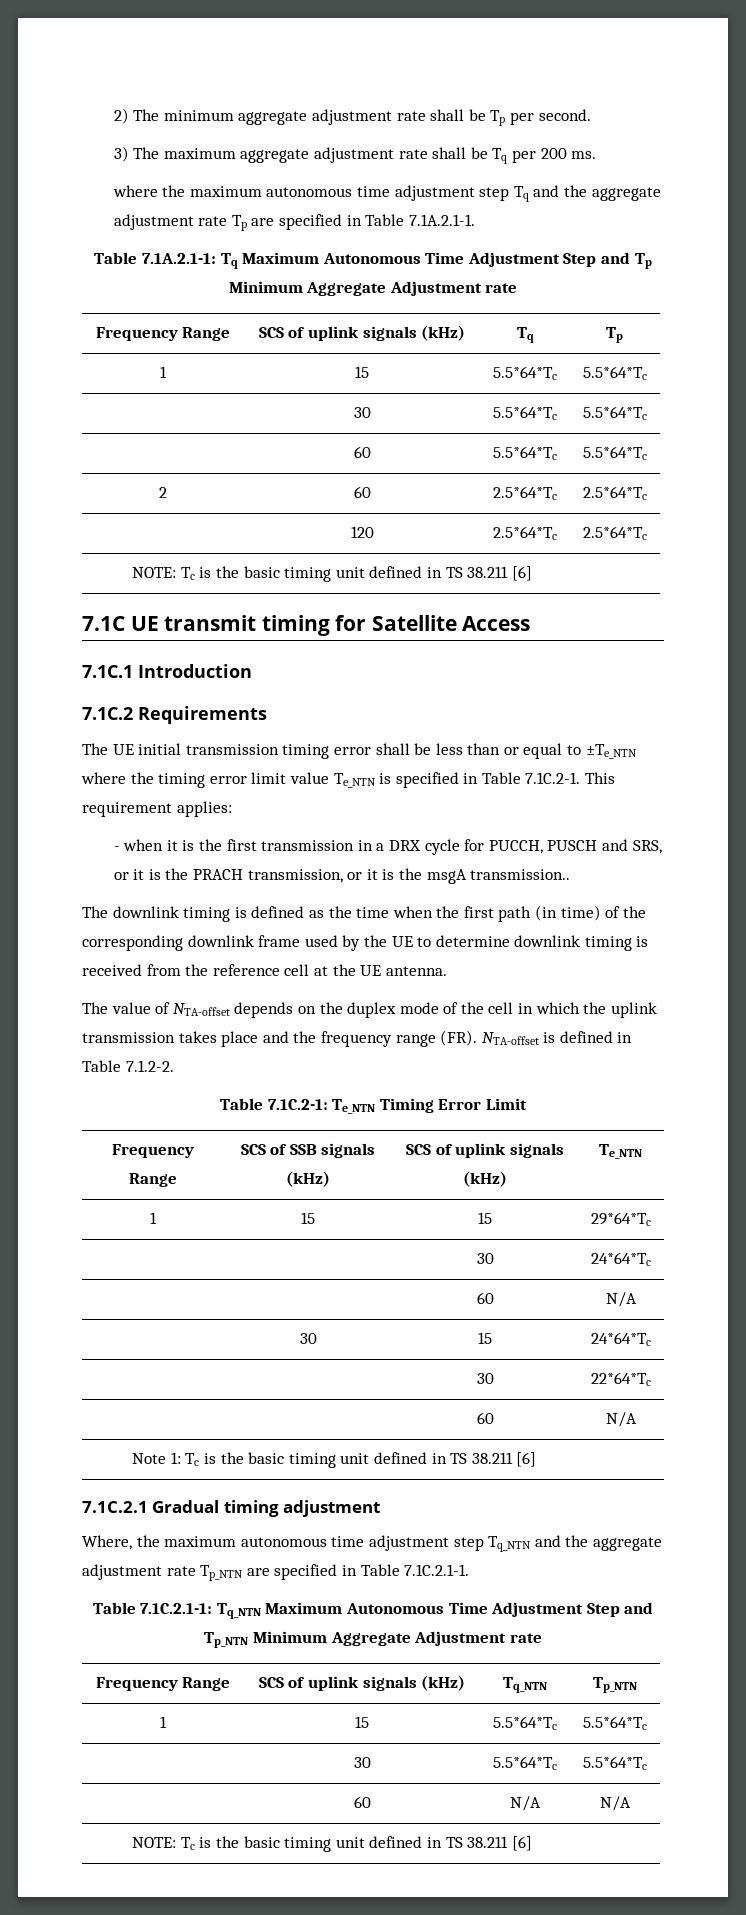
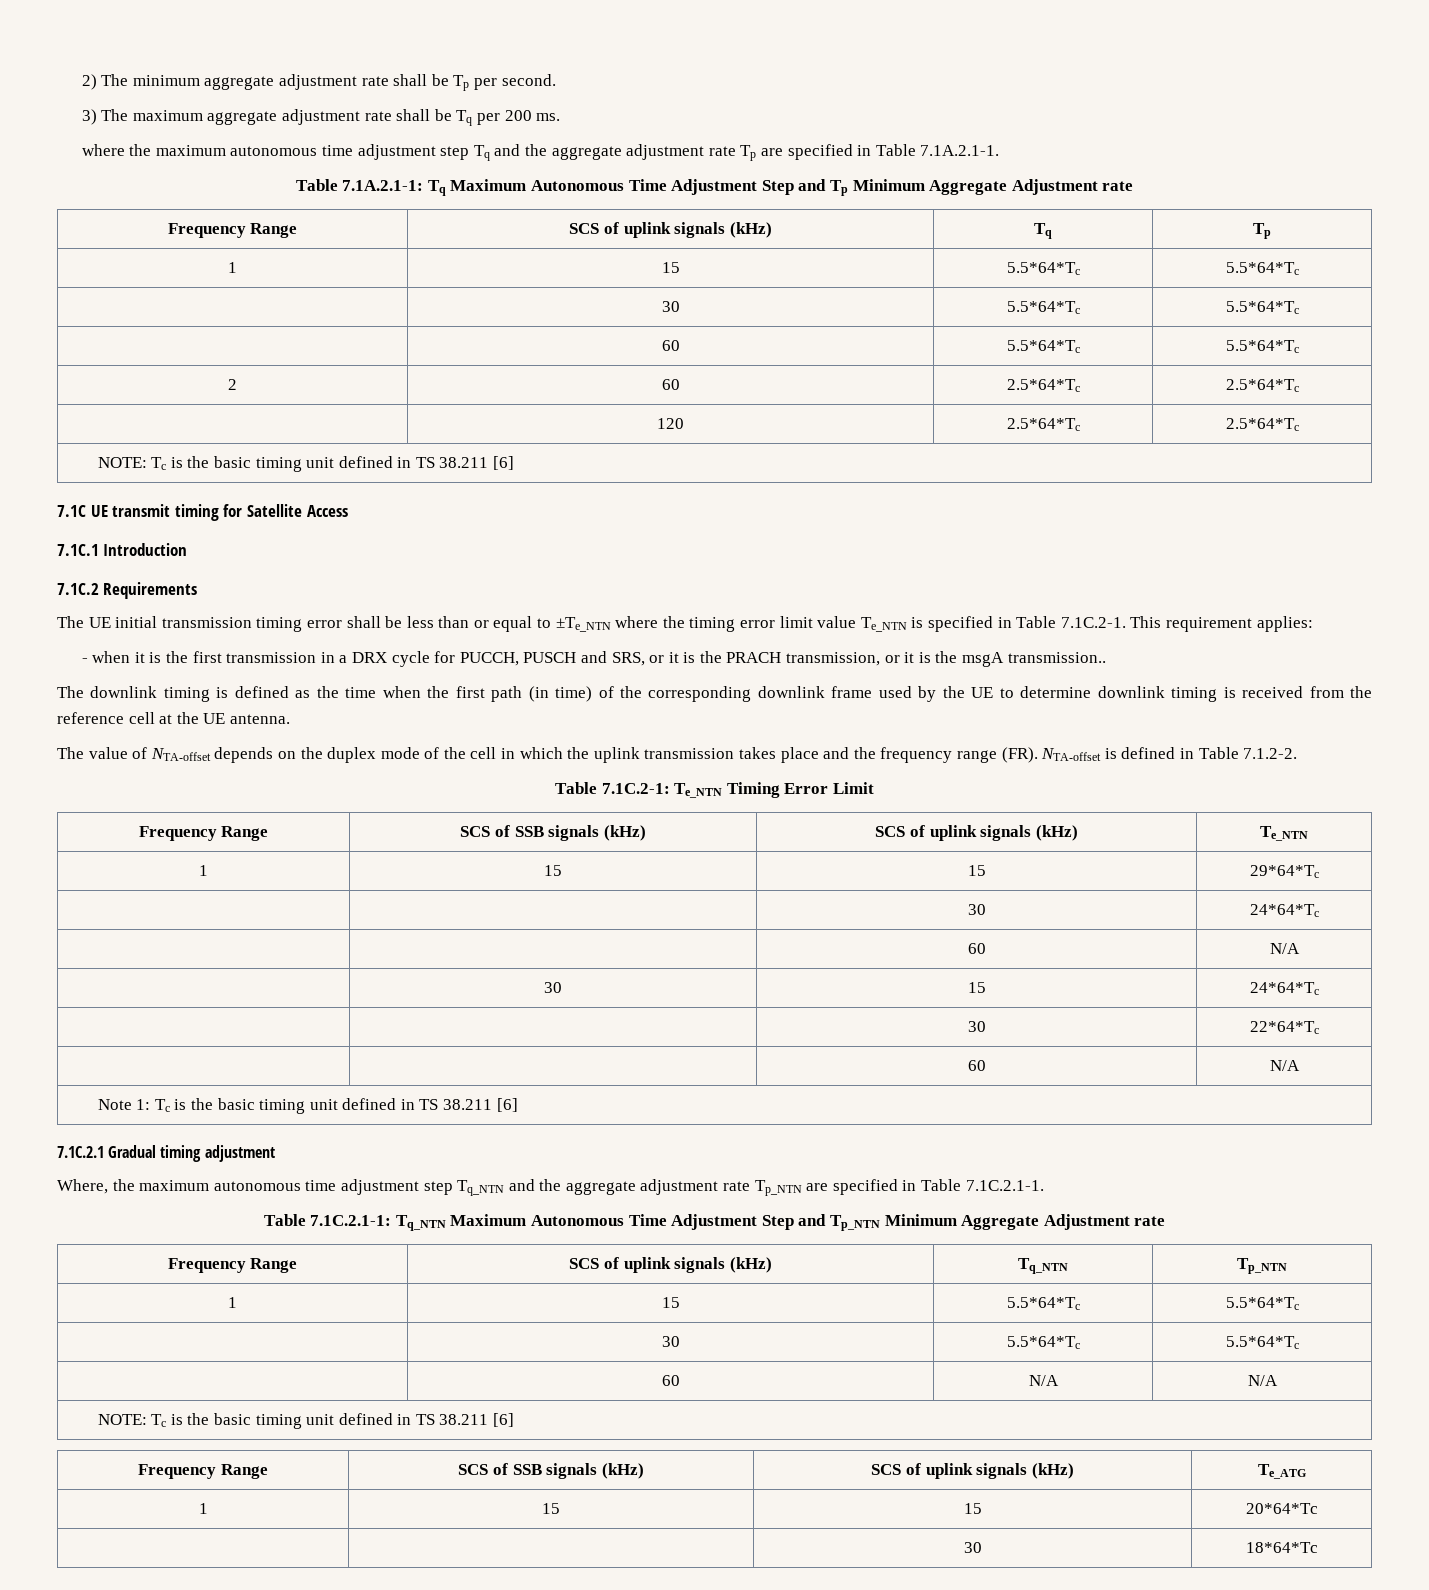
+ Frequency Range | SCS of SSB signals (kHz) | SCS of uplink signals (kHz) | Te_ATG
+ 1 | 15 | 15 | 20*64*Tc
+ | | 30 | 18*64*Tc

